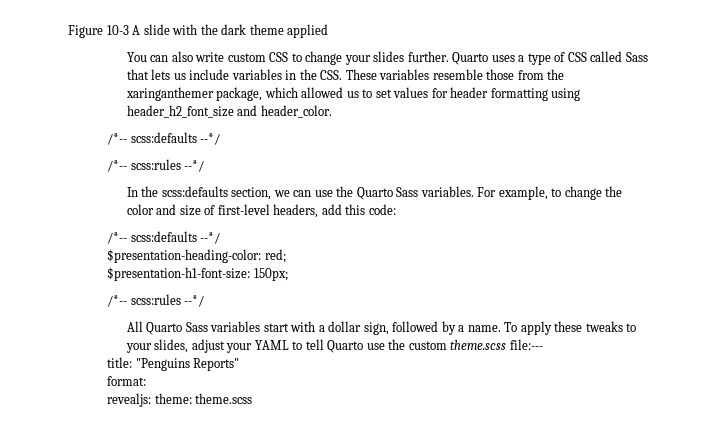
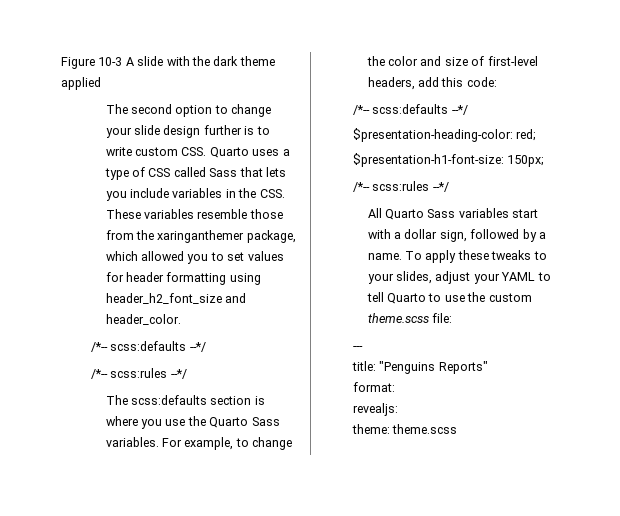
- You can also write custom CSS to change your slides further. Quarto uses a type of CSS called Sass that lets us include variables in the CSS. These variables resemble those from the xaringanthemer package, which allowed us to set values for header formatting using header_h2_font_size and header_color.
+ The second option to change your slide design further is to write custom CSS. Quarto uses a type of CSS called Sass that lets you include variables in the CSS. These variables resemble those from the xaringanthemer package, which allowed you to set values for header formatting using header_h2_font_size and header_color.
- In the scss:defaults section, we can use the Quarto Sass variables.
+ The scss:defaults section is where you use the Quarto Sass variables.
- To apply these tweaks to your slides, adjust your YAML to tell Quarto use the custom theme.scss file:---
+ To apply these tweaks to your slides, adjust your YAML to tell Quarto to use the custom theme.scss file:
+ ---
- revealjs: theme: theme.scss
+ revealjs:
+ theme: theme.scss

